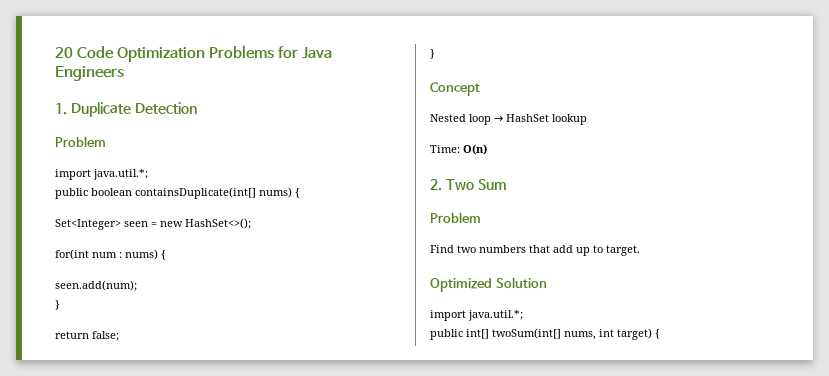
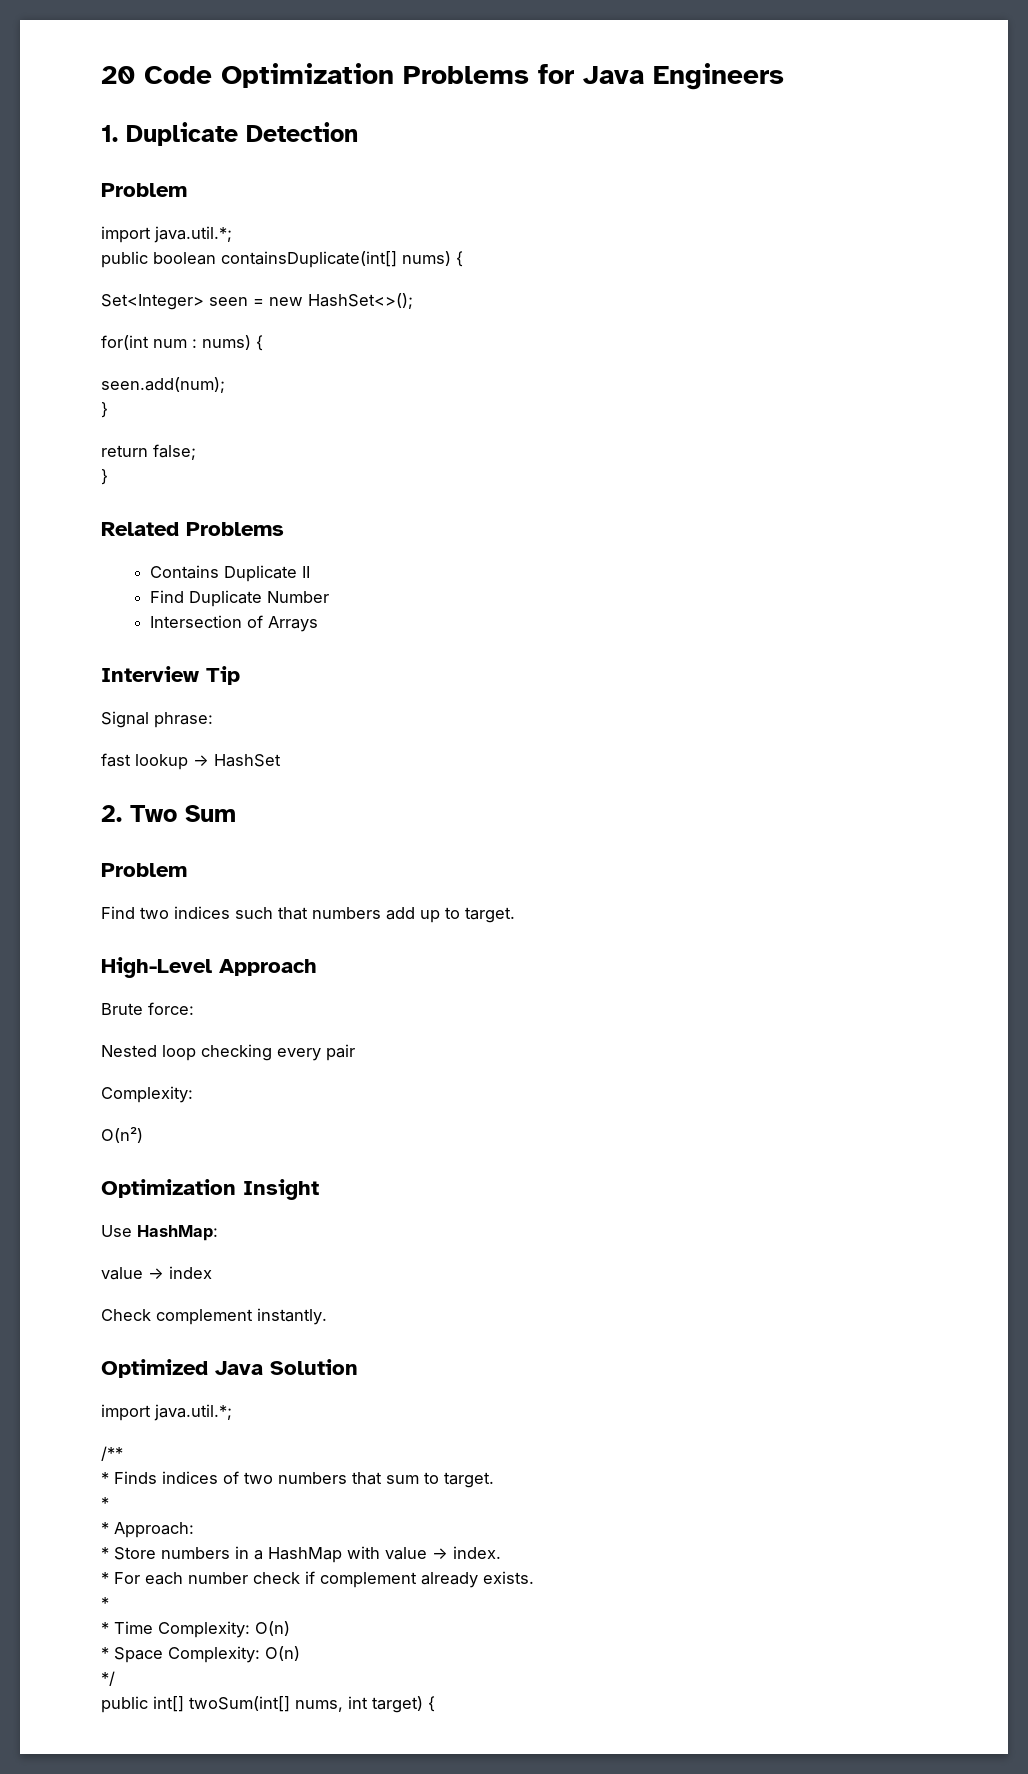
- Concept
- Nested loop → HashSet lookup
- Time: O(n)
+ Related Problems
+ Contains Duplicate II
+ Find Duplicate Number
+ Intersection of Arrays
+ Interview Tip
+ Signal phrase:
+ fast lookup → HashSet
- Find two numbers that add up to target.
+ Find two indices such that numbers add up to target.
+ High-Level Approach
+ Brute force:
+ Nested loop checking every pair
+ Complexity:
+ O(n²)
+ Optimization Insight
+ Use HashMap:
+ value → index
+ Check complement instantly.
- Optimized Solution
+ Optimized Java Solution
+ /**
+ * Finds indices of two numbers that sum to target.
+ *
+ * Approach:
+ * Store numbers in a HashMap with value → index.
+ * For each number check if complement already exists.
+ *
+ * Time Complexity: O(n)
+ * Space Complexity: O(n)
+ */

